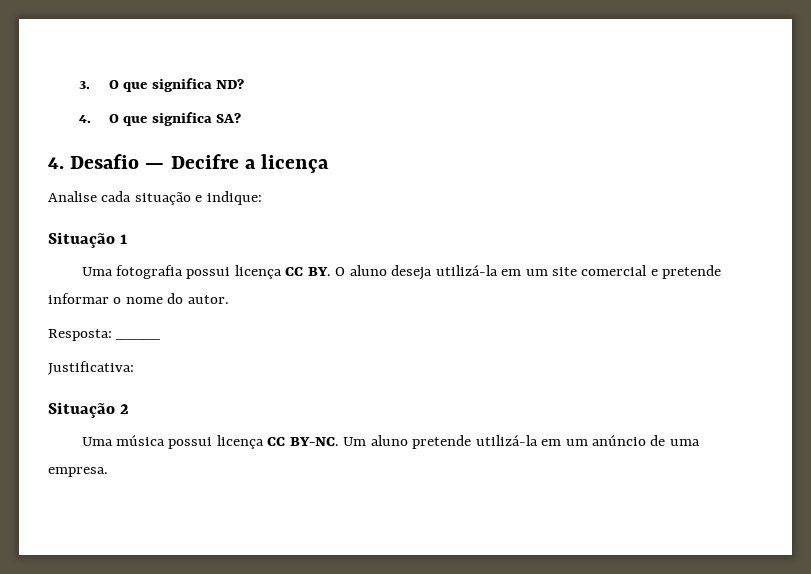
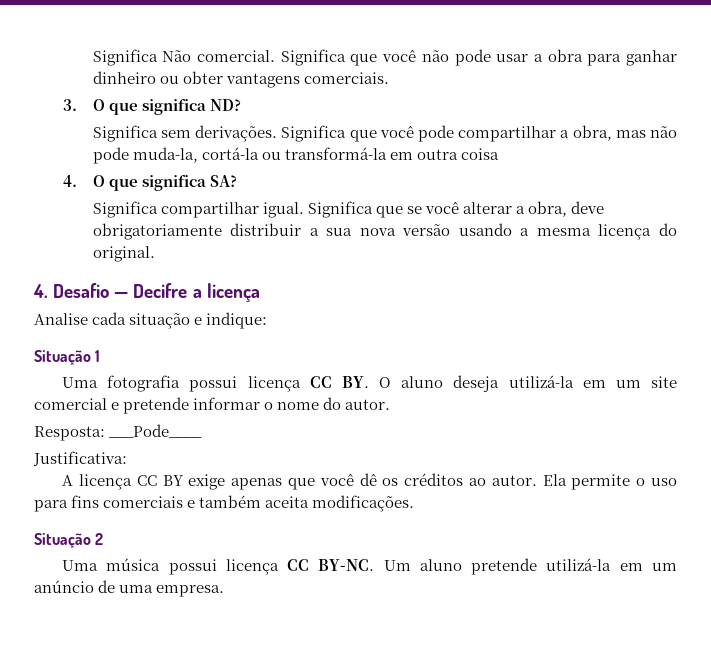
+ Significa Não comercial. Significa que você não pode usar a obra para ganhar dinheiro ou obter vantagens comerciais.
+ Significa sem derivações. Significa que você pode compartilhar a obra, mas não pode muda-la, cortá-la ou transformá-la em outra coisa
+ Significa compartilhar igual. Significa que se você alterar a obra, deve obrigatoriamente distribuir a sua nova versão usando a mesma licença do original.
- Resposta: ____
+ Resposta: ___Pode____
+ A licença CC BY exige apenas que você dê os créditos ao autor. Ela permite o uso para fins comerciais e também aceita modificações.

